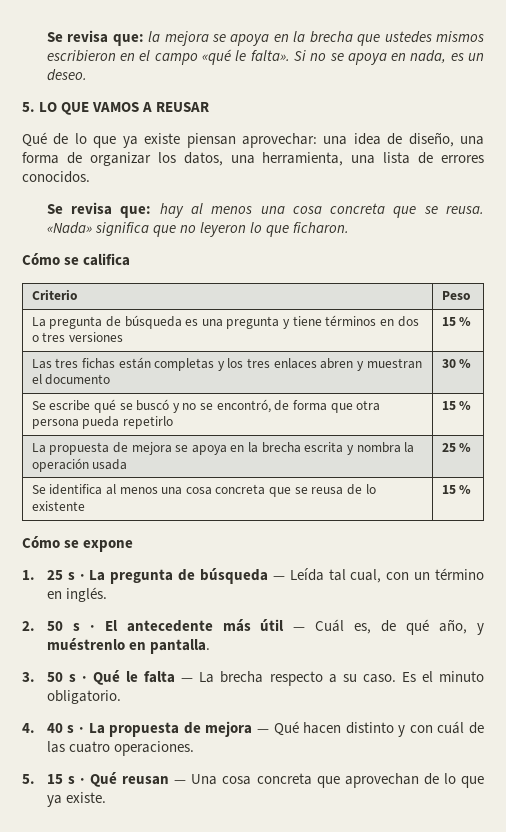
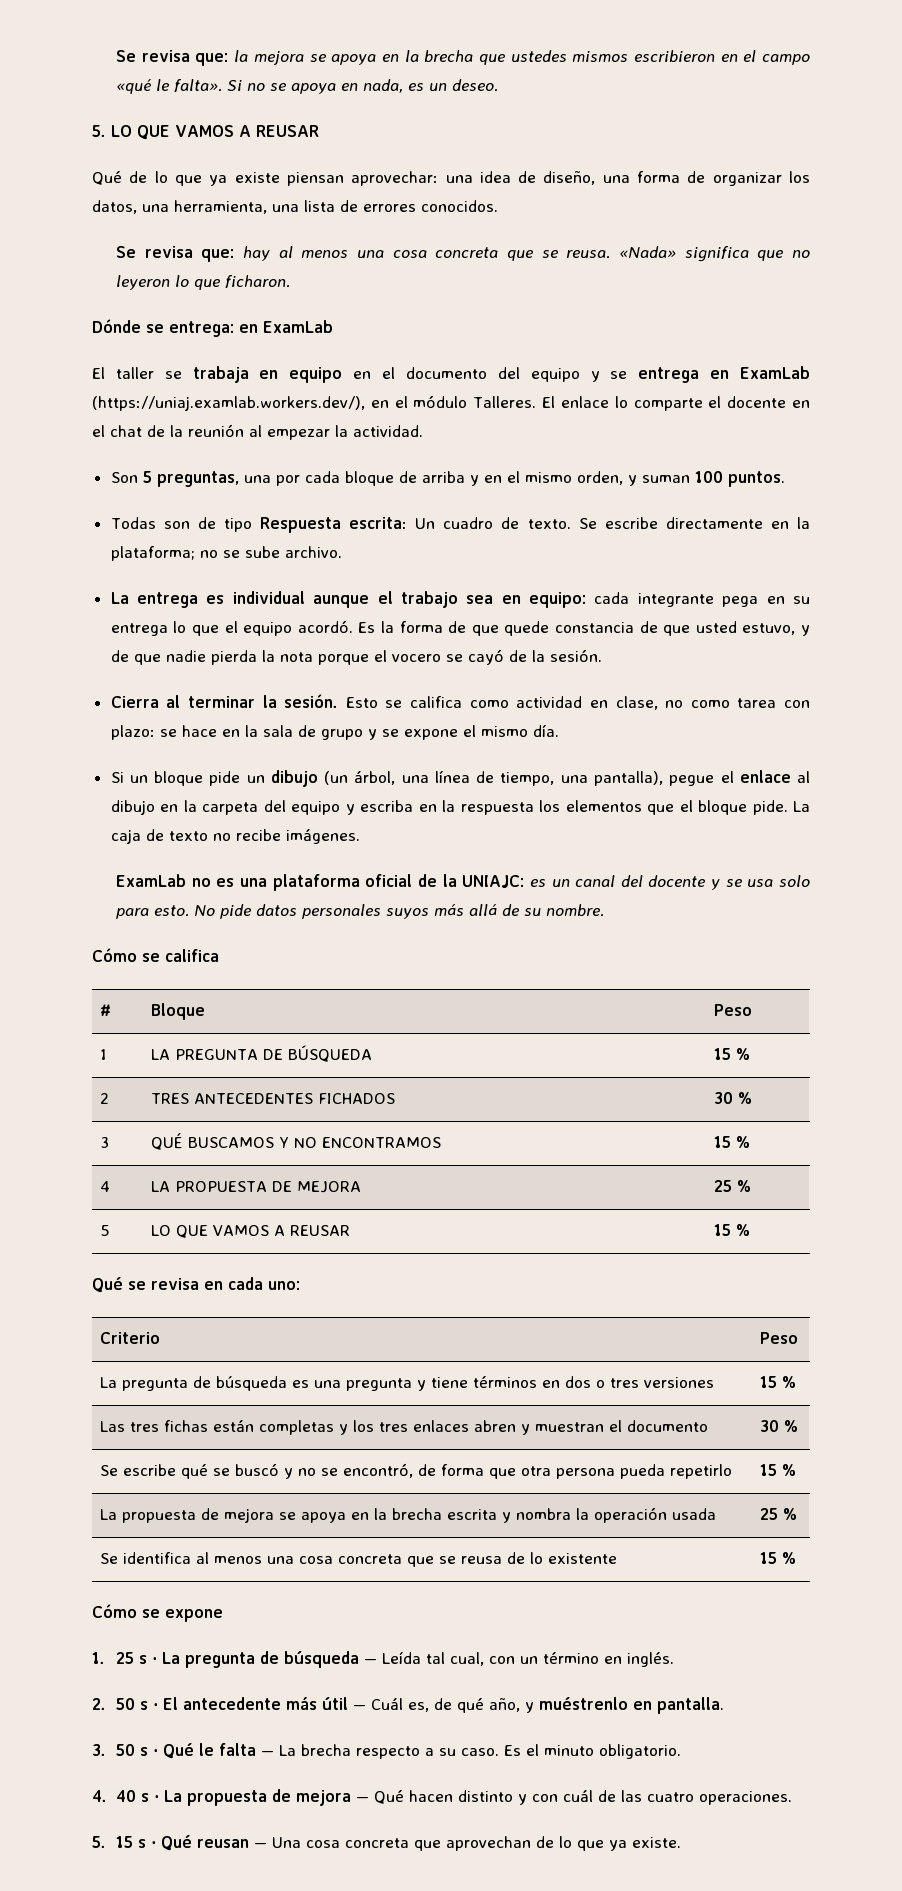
+ Dónde se entrega: en ExamLab
+ El taller se trabaja en equipo en el documento del equipo y se entrega en ExamLab (https://uniaj.examlab.workers.dev/), en el módulo Talleres. El enlace lo comparte el docente en el chat de la reunión al empezar la actividad.
+ Son 5 preguntas, una por cada bloque de arriba y en el mismo orden, y suman 100 puntos.
+ Todas son de tipo Respuesta escrita: Un cuadro de texto. Se escribe directamente en la plataforma; no se sube archivo.
+ La entrega es individual aunque el trabajo sea en equipo: cada integrante pega en su entrega lo que el equipo acordó. Es la forma de que quede constancia de que usted estuvo, y de que nadie pierda la nota porque el vocero se cayó de la sesión.
+ Cierra al terminar la sesión. Esto se califica como actividad en clase, no como tarea con plazo: se hace en la sala de grupo y se expone el mismo día.
+ Si un bloque pide un dibujo (un árbol, una línea de tiempo, una pantalla), pegue el enlace al dibujo en la carpeta del equipo y escriba en la respuesta los elementos que el bloque pide. La caja de texto no recibe imágenes.
+ ExamLab no es una plataforma oficial de la UNIAJC: es un canal del docente y se usa solo para esto. No pide datos personales suyos más allá de su nombre.
  Cómo se califica
+ # | Bloque | Peso
+ 1 | LA PREGUNTA DE BÚSQUEDA | 15 %
+ 2 | TRES ANTECEDENTES FICHADOS | 30 %
+ 3 | QUÉ BUSCAMOS Y NO ENCONTRAMOS | 15 %
+ 4 | LA PROPUESTA DE MEJORA | 25 %
+ 5 | LO QUE VAMOS A REUSAR | 15 %
+ Qué se revisa en cada uno:

